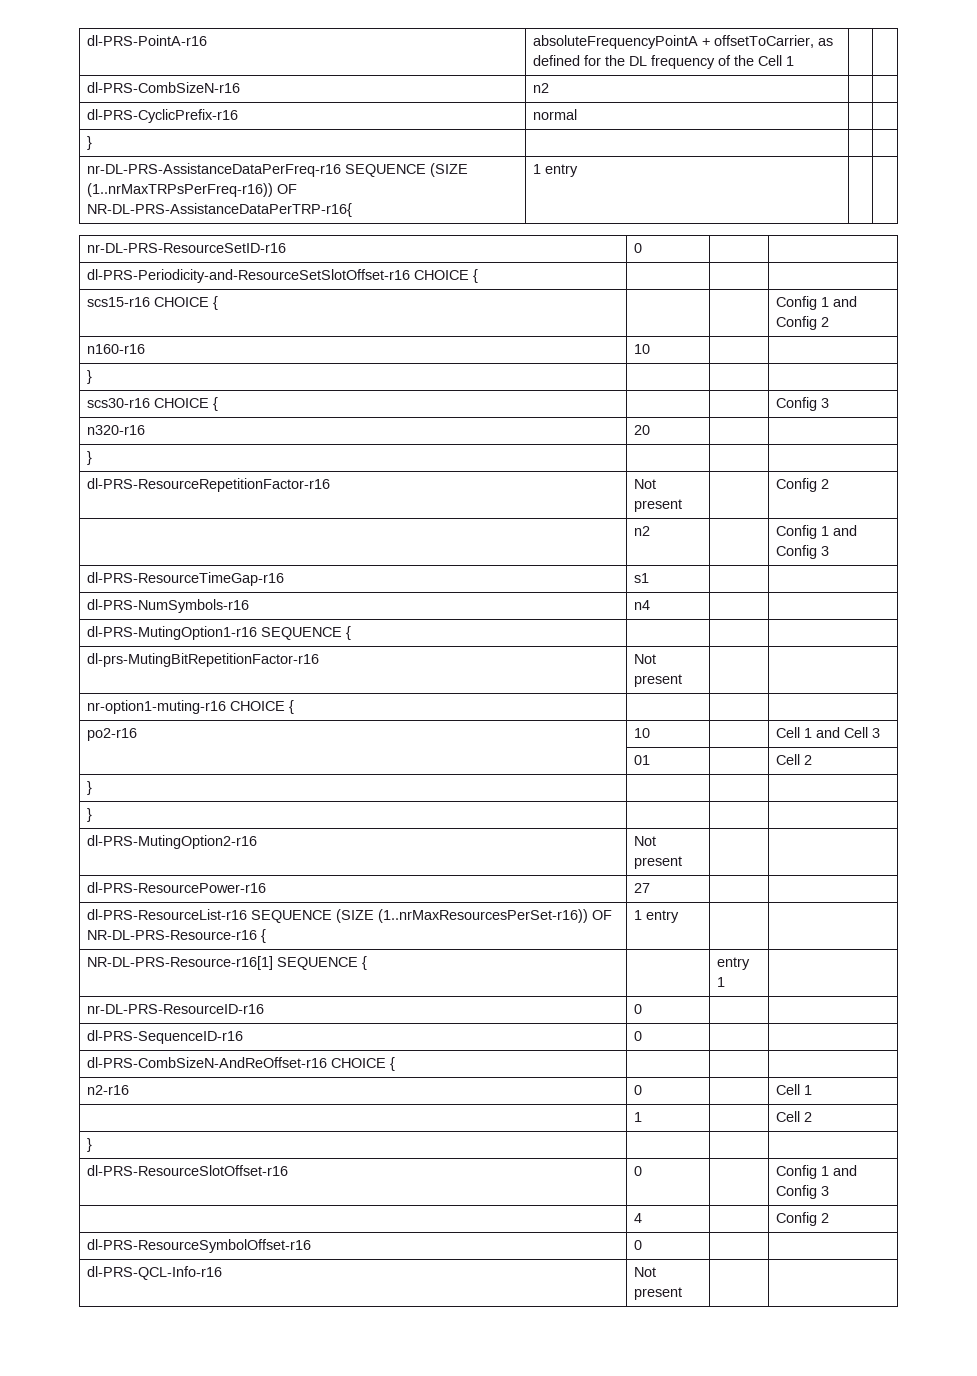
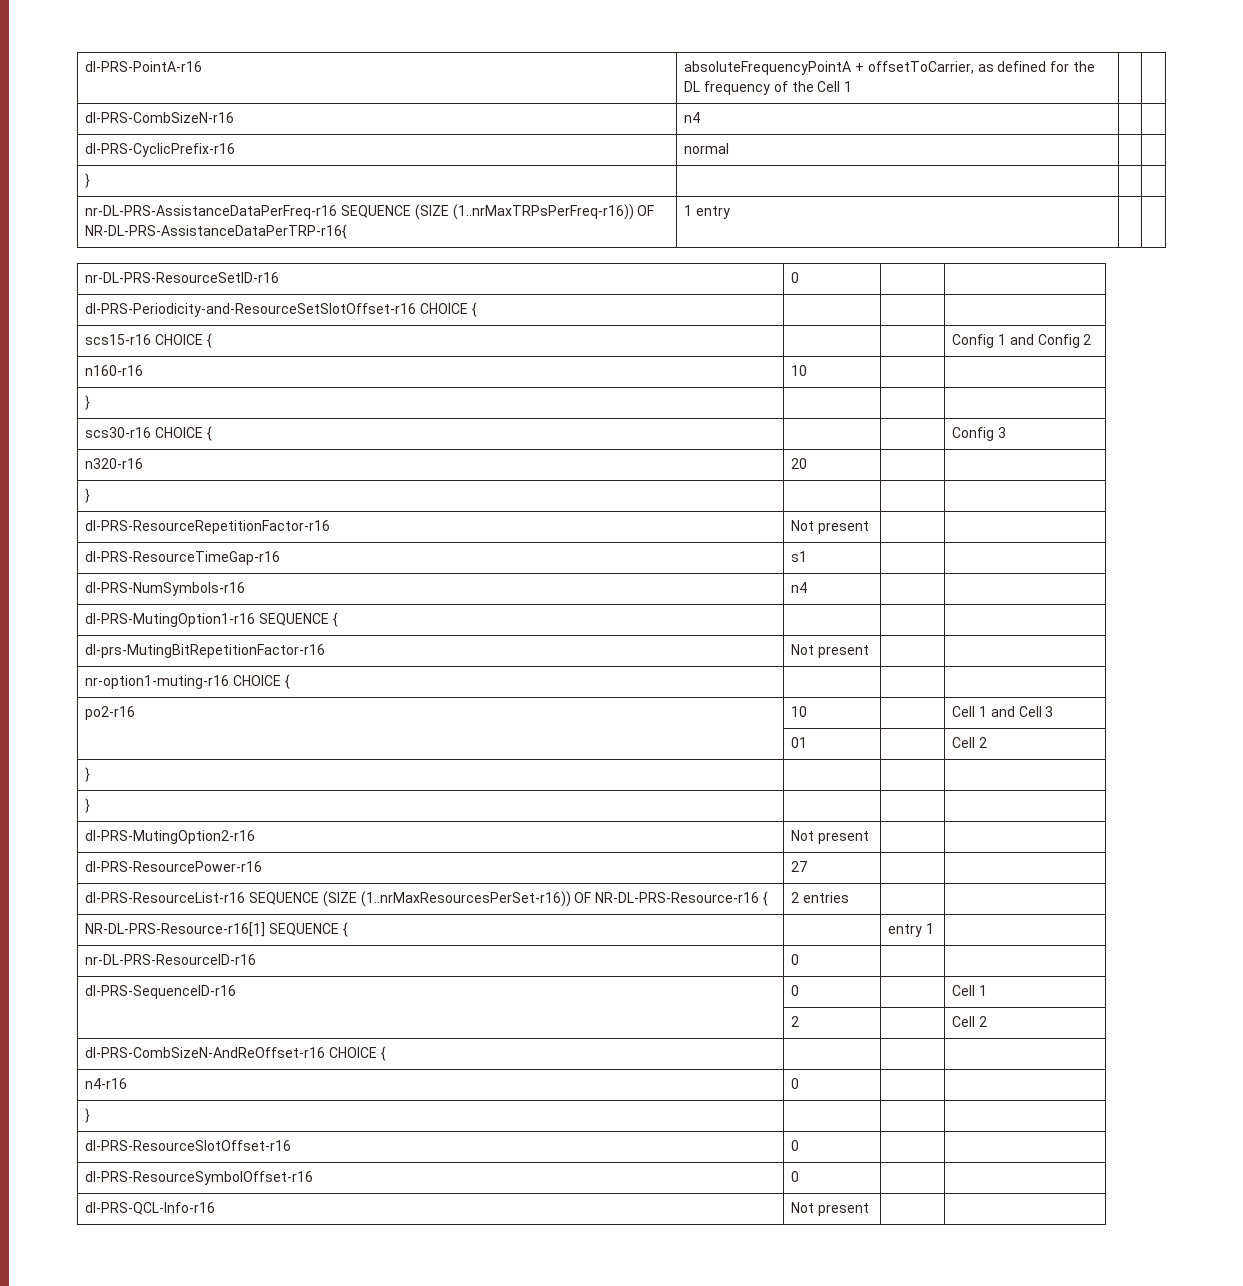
- dl-PRS-CombSizeN-r16 | n2 | |
+ dl-PRS-CombSizeN-r16 | n4 | |
- dl-PRS-ResourceRepetitionFactor-r16 | Not present | | Config 2
- | n2 | | Config 1 and Config 3
+ dl-PRS-ResourceRepetitionFactor-r16 | Not present | |
- dl-PRS-ResourceList-r16 SEQUENCE (SIZE (1..nrMaxResourcesPerSet-r16)) OF NR-DL-PRS-Resource-r16 { | 1 entry | |
+ dl-PRS-ResourceList-r16 SEQUENCE (SIZE (1..nrMaxResourcesPerSet-r16)) OF NR-DL-PRS-Resource-r16 { | 2 entries | |
- dl-PRS-SequenceID-r16 | 0 | |
+ dl-PRS-SequenceID-r16 | 0 | | Cell 1
+ | 2 | | Cell 2
- n2-r16 | 0 | | Cell 1
- | 1 | | Cell 2
+ n4-r16 | 0 | |
  } | | |
- dl-PRS-ResourceSlotOffset-r16 | 0 | | Config 1 and Config 3
- | 4 | | Config 2
+ dl-PRS-ResourceSlotOffset-r16 | 0 | |

